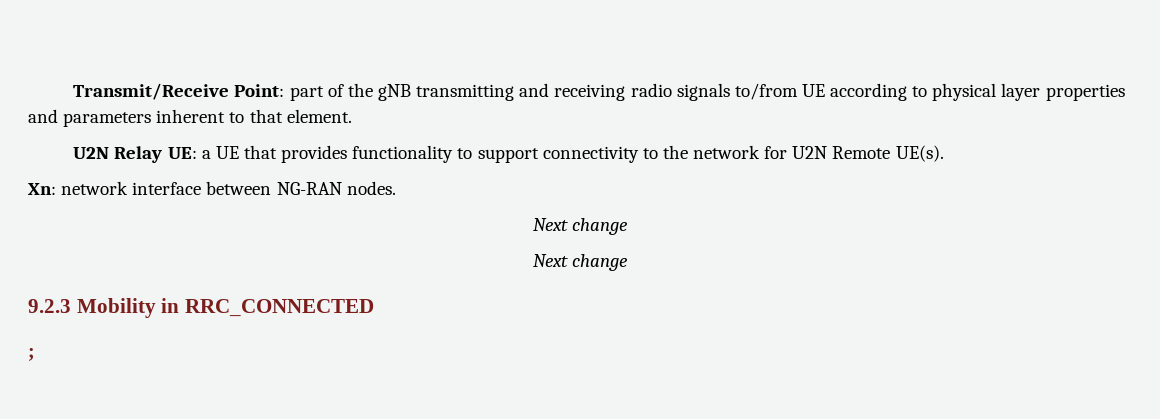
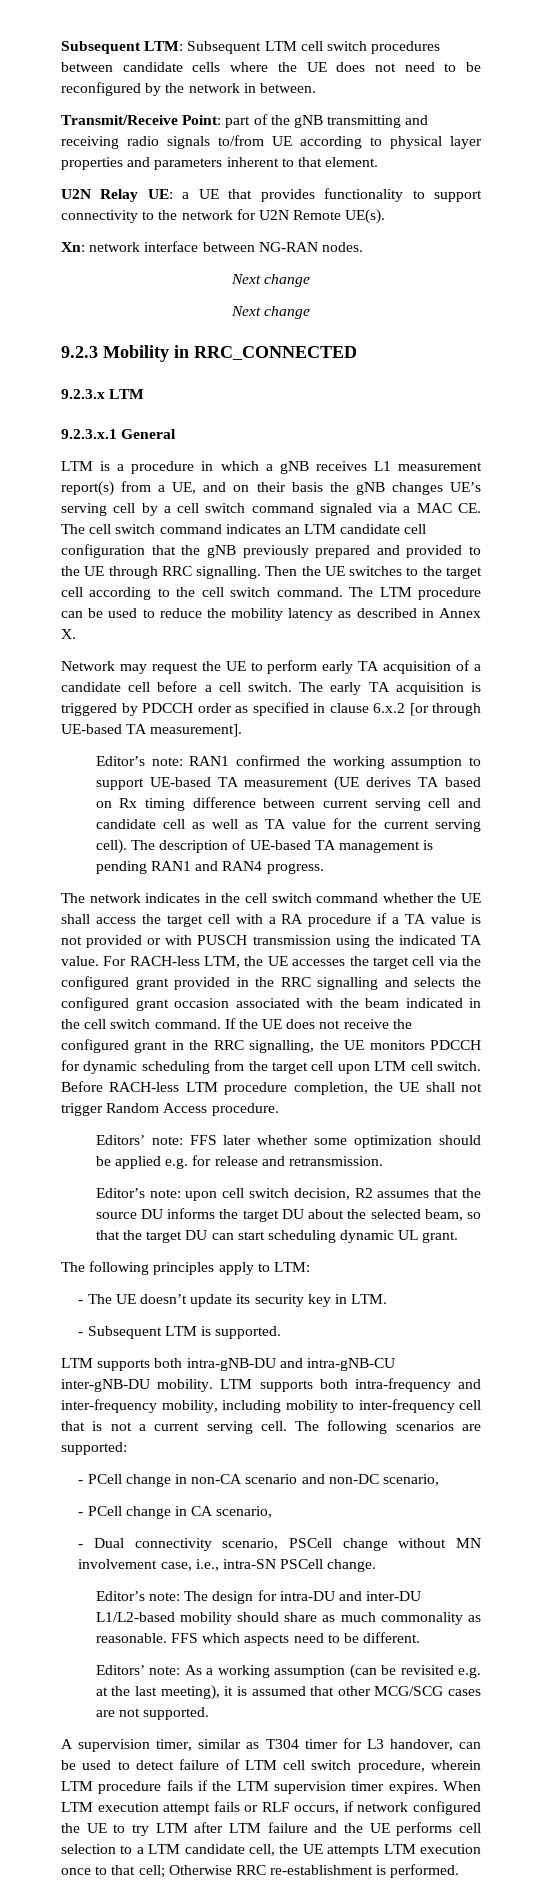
+ Subsequent LTM: Subsequent LTM cell switch procedures between candidate cells where the UE does not need to be reconfigured by the network in between.
- ;
+ 9.2.3.x LTM
+ 9.2.3.x.1 General
+ LTM is a procedure in which a gNB receives L1 measurement report(s) from a UE, and on their basis the gNB changes UE’s serving cell by a cell switch command signaled via a MAC CE. The cell switch command indicates an LTM candidate cell configuration that the gNB previously prepared and provided to the UE through RRC signalling. Then the UE switches to the target cell according to the cell switch command. The LTM procedure can be used to reduce the mobility latency as described in Annex X.
+ Network may request the UE to perform early TA acquisition of a candidate cell before a cell switch. The early TA acquisition is triggered by PDCCH order as specified in clause 6.x.2 [or through UE-based TA measurement].
+ Editor’s note: RAN1 confirmed the working assumption to support UE-based TA measurement (UE derives TA based on Rx timing difference between current serving cell and candidate cell as well as TA value for the current serving cell). The description of UE-based TA management is pending RAN1 and RAN4 progress.
+ The network indicates in the cell switch command whether the UE shall access the target cell with a RA procedure if a TA value is not provided or with PUSCH transmission using the indicated TA value. For RACH-less LTM, the UE accesses the target cell via the configured grant provided in the RRC signalling and selects the configured grant occasion associated with the beam indicated in the cell switch command. If the UE does not receive the configured grant in the RRC signalling, the UE monitors PDCCH for dynamic scheduling from the target cell upon LTM cell switch. Before RACH-less LTM procedure completion, the UE shall not trigger Random Access procedure.
+ Editors’ note: FFS later whether some optimization should be applied e.g. for release and retransmission.
+ Editor’s note: upon cell switch decision, R2 assumes that the source DU informs the target DU about the selected beam, so that the target DU can start scheduling dynamic UL grant.
+ The following principles apply to LTM:
+ - The UE doesn’t update its security key in LTM.
+ - Subsequent LTM is supported.
+ LTM supports both intra-gNB-DU and intra-gNB-CU inter-gNB-DU mobility. LTM supports both intra-frequency and inter-frequency mobility, including mobility to inter-frequency cell that is not a current serving cell. The following scenarios are supported:
+ - PCell change in non-CA scenario and non-DC scenario,
+ - PCell change in CA scenario,
+ - Dual connectivity scenario, PSCell change without MN involvement case, i.e., intra-SN PSCell change.
+ Editor’s note: The design for intra-DU and inter-DU L1/L2-based mobility should share as much commonality as reasonable. FFS which aspects need to be different.
+ Editors’ note: As a working assumption (can be revisited e.g. at the last meeting), it is assumed that other MCG/SCG cases are not supported.
+ A supervision timer, similar as T304 timer for L3 handover, can be used to detect failure of LTM cell switch procedure, wherein LTM procedure fails if the LTM supervision timer expires. When LTM execution attempt fails or RLF occurs, if network configured the UE to try LTM after LTM failure and the UE performs cell selection to a LTM candidate cell, the UE attempts LTM execution once to that cell; Otherwise RRC re-establishment is performed.

